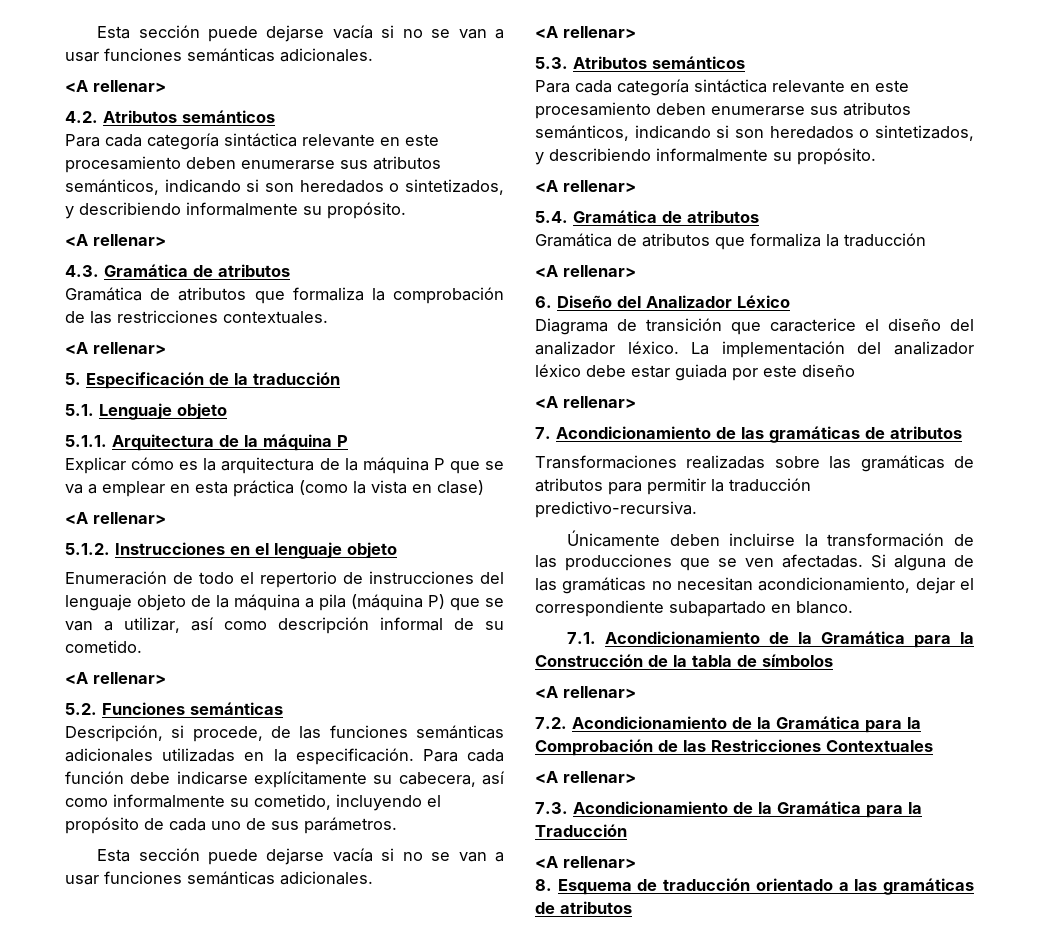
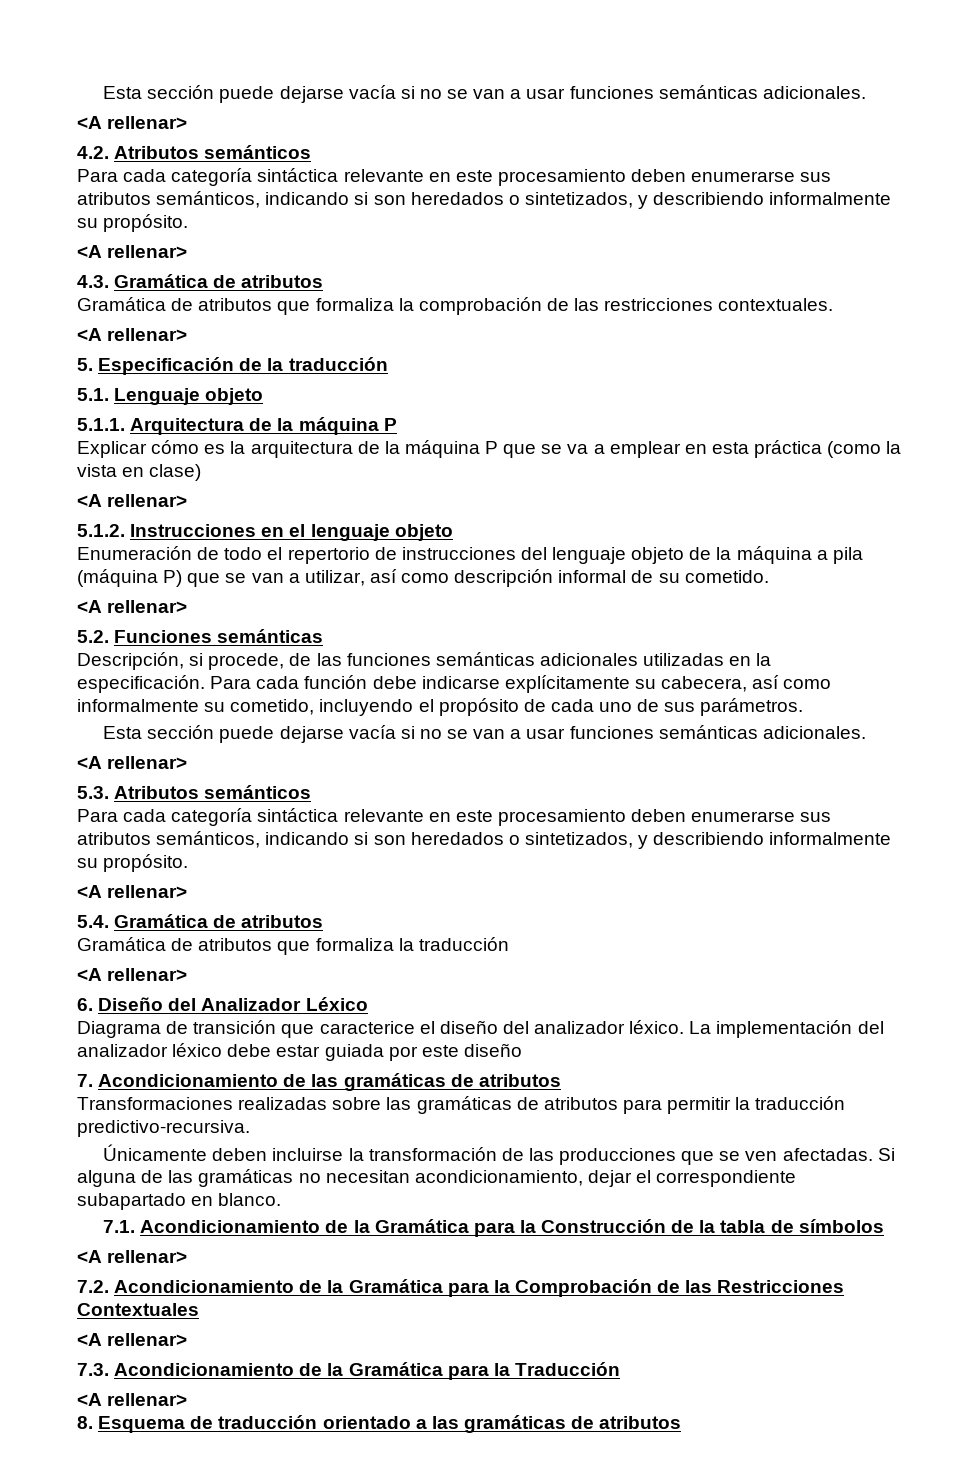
  La implementación del analizador léxico debe estar guiada por este diseño
- <A rellenar>

